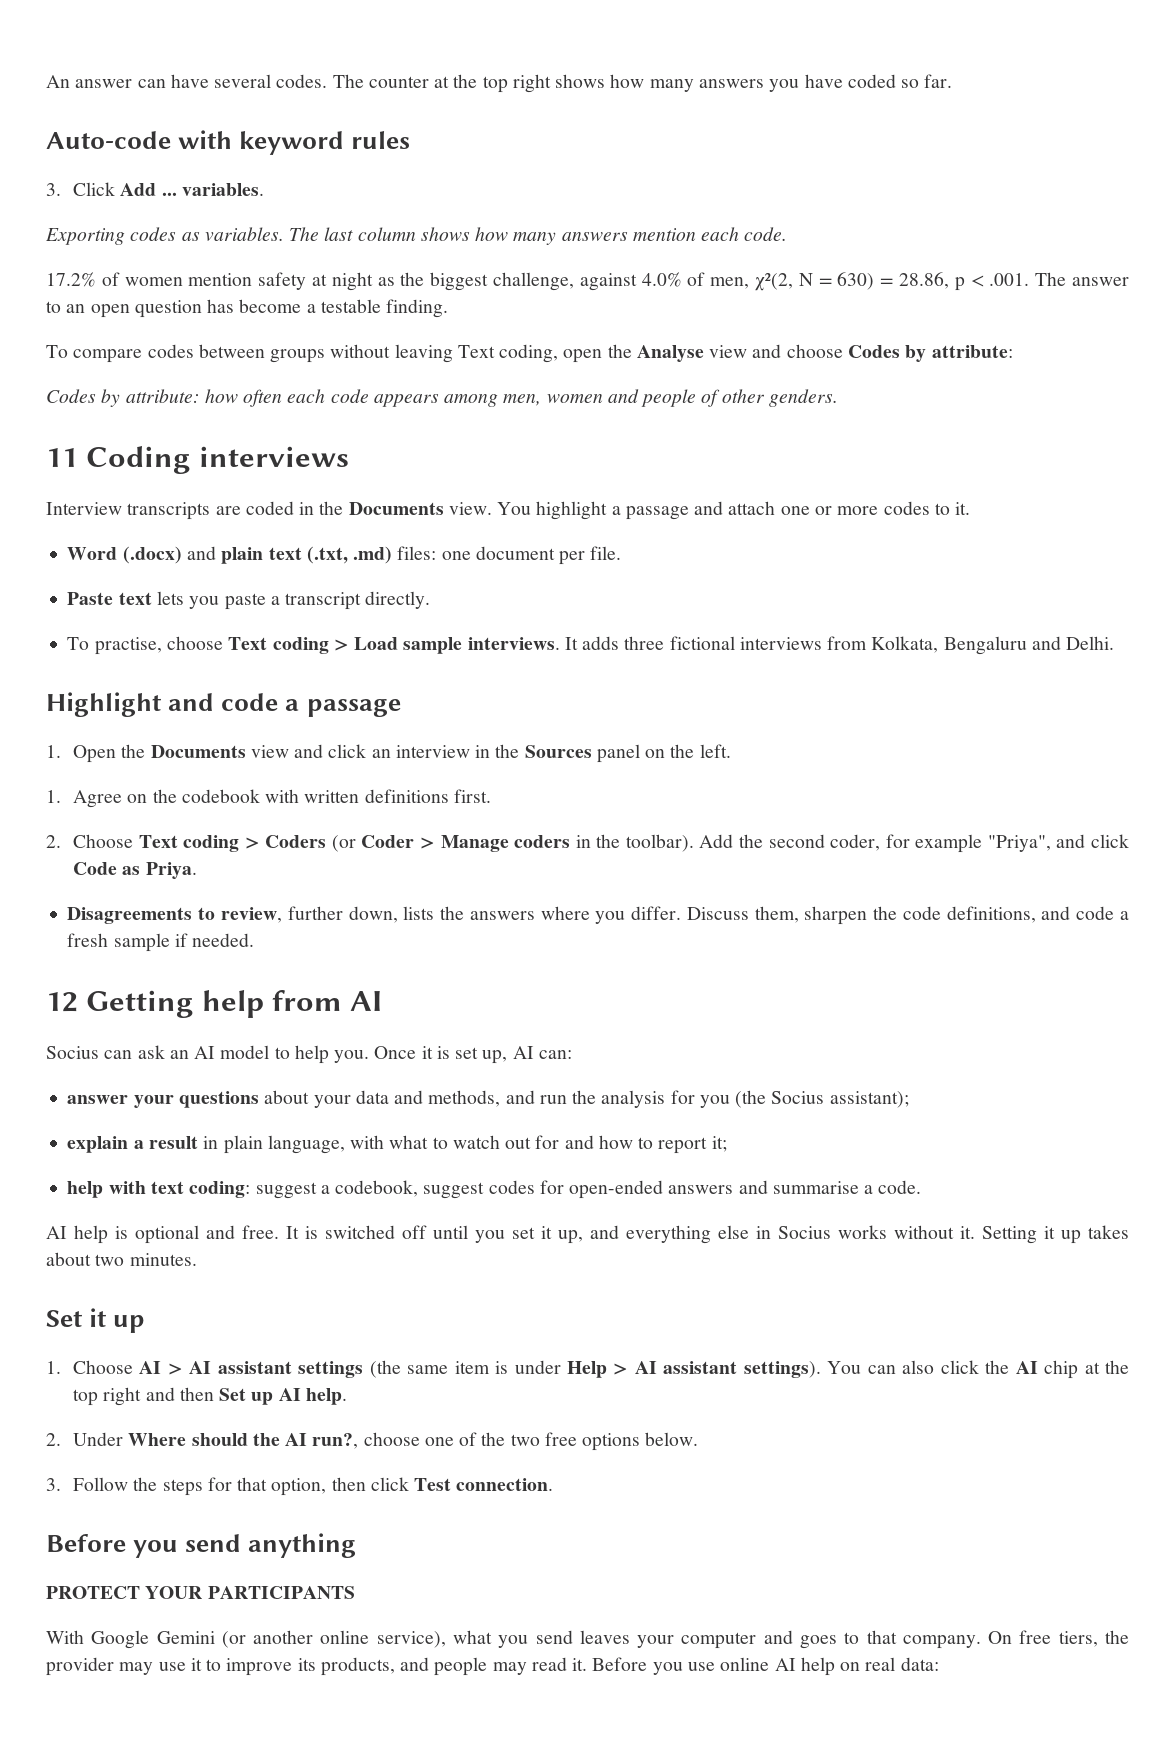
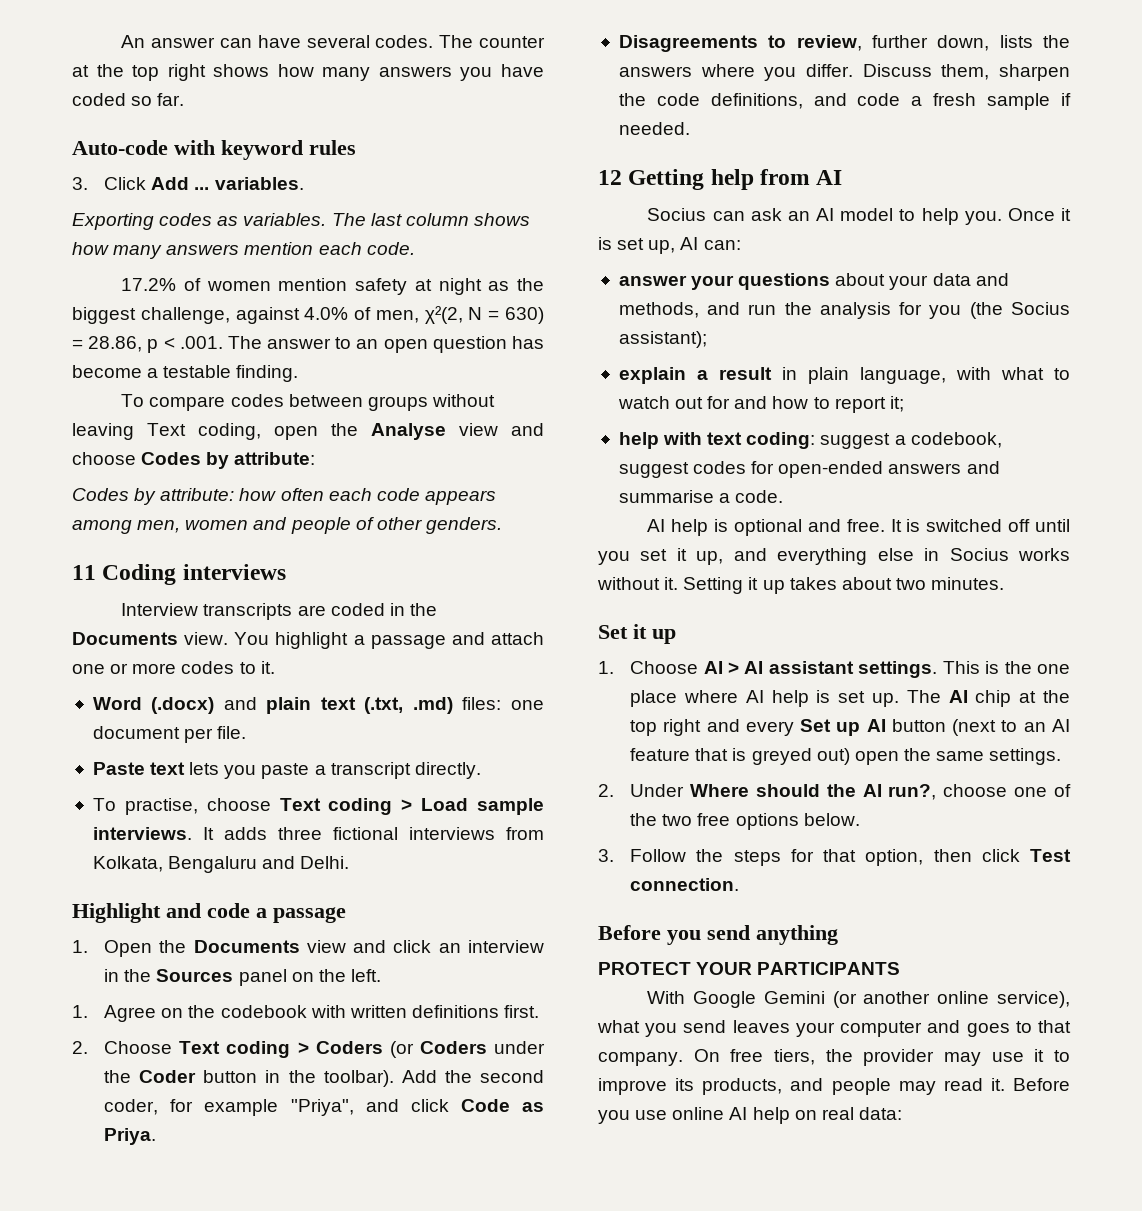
- 2. Choose Text coding > Coders (or Coder > Manage coders in the toolbar).
+ 2. Choose Text coding > Coders (or Coders under the Coder button in the toolbar).
- 1. Choose AI > AI assistant settings (the same item is under Help > AI assistant settings). You can also click the AI chip at the top right and then Set up AI help.
+ 1. Choose AI > AI assistant settings. This is the one place where AI help is set up. The AI chip at the top right and every Set up AI button (next to an AI feature that is greyed out) open the same settings.

